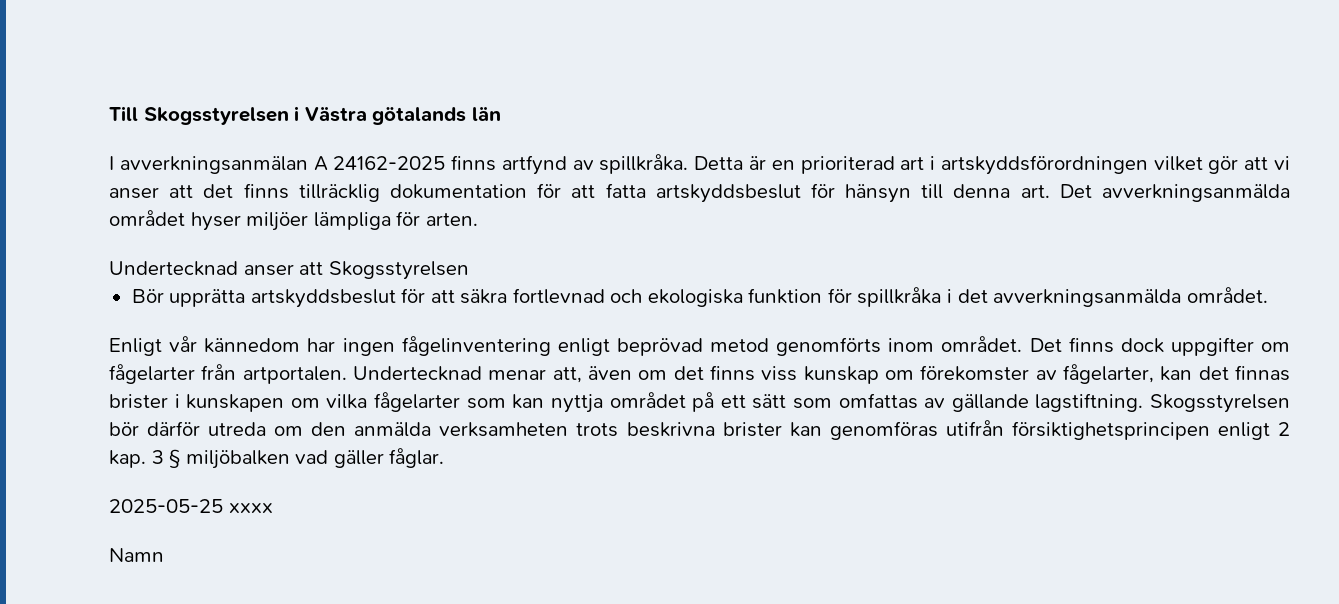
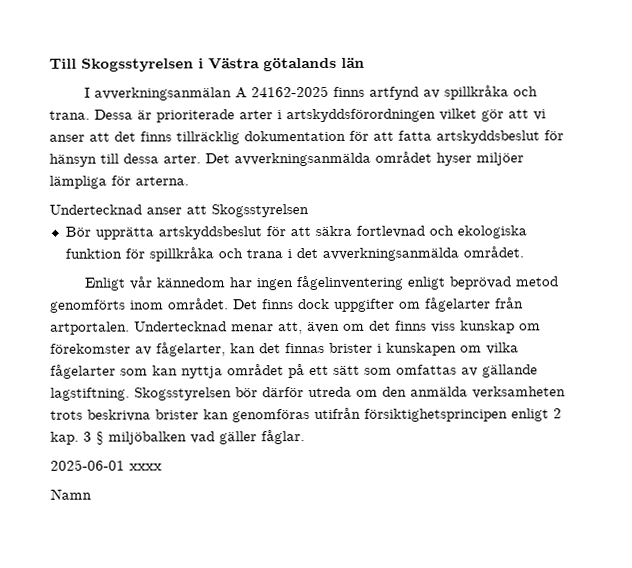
- I avverkningsanmälan A 24162-2025 finns artfynd av spillkråka. Detta är en prioriterad art i artskyddsförordningen vilket gör att vi anser att det finns tillräcklig dokumentation för att fatta artskyddsbeslut för hänsyn till denna art. Det avverkningsanmälda området hyser miljöer lämpliga för arten.
+ I avverkningsanmälan A 24162-2025 finns artfynd av spillkråka och trana. Dessa är prioriterade arter i artskyddsförordningen vilket gör att vi anser att det finns tillräcklig dokumentation för att fatta artskyddsbeslut för hänsyn till dessa arter. Det avverkningsanmälda området hyser miljöer lämpliga för arterna.
- Bör upprätta artskyddsbeslut för att säkra fortlevnad och ekologiska funktion för spillkråka i det avverkningsanmälda området.
+ Bör upprätta artskyddsbeslut för att säkra fortlevnad och ekologiska funktion för spillkråka och trana i det avverkningsanmälda området.
- 2025-05-25 xxxx
+ 2025-06-01 xxxx

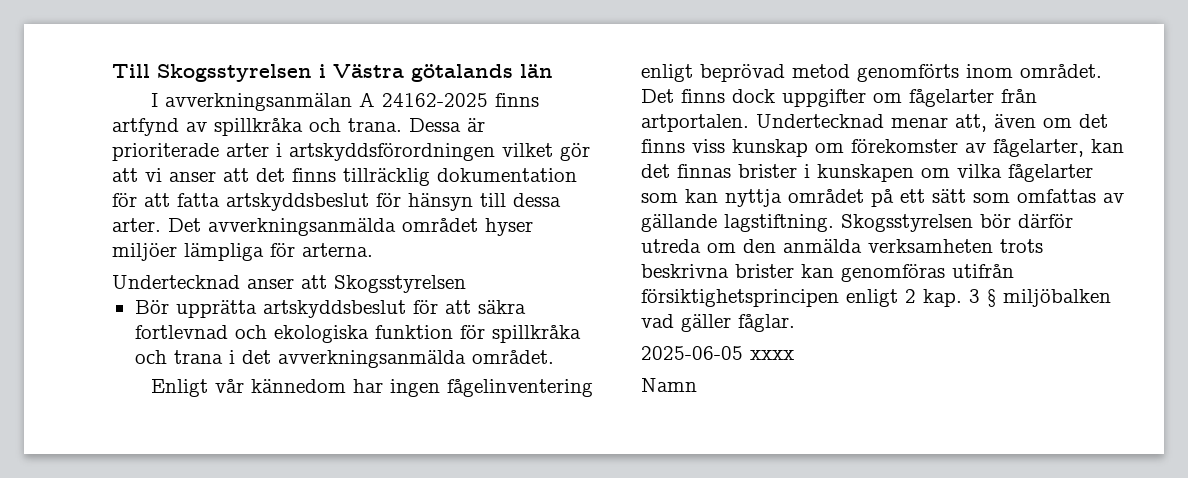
- 2025-06-01 xxxx
+ 2025-06-05 xxxx

